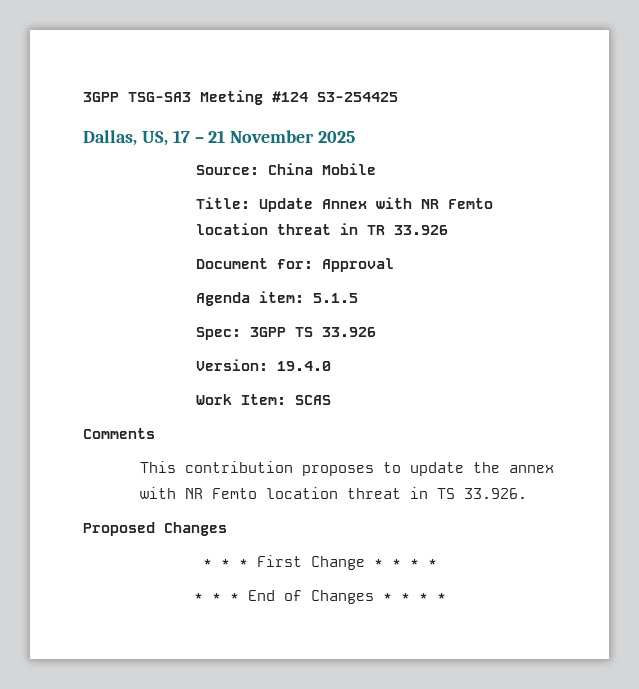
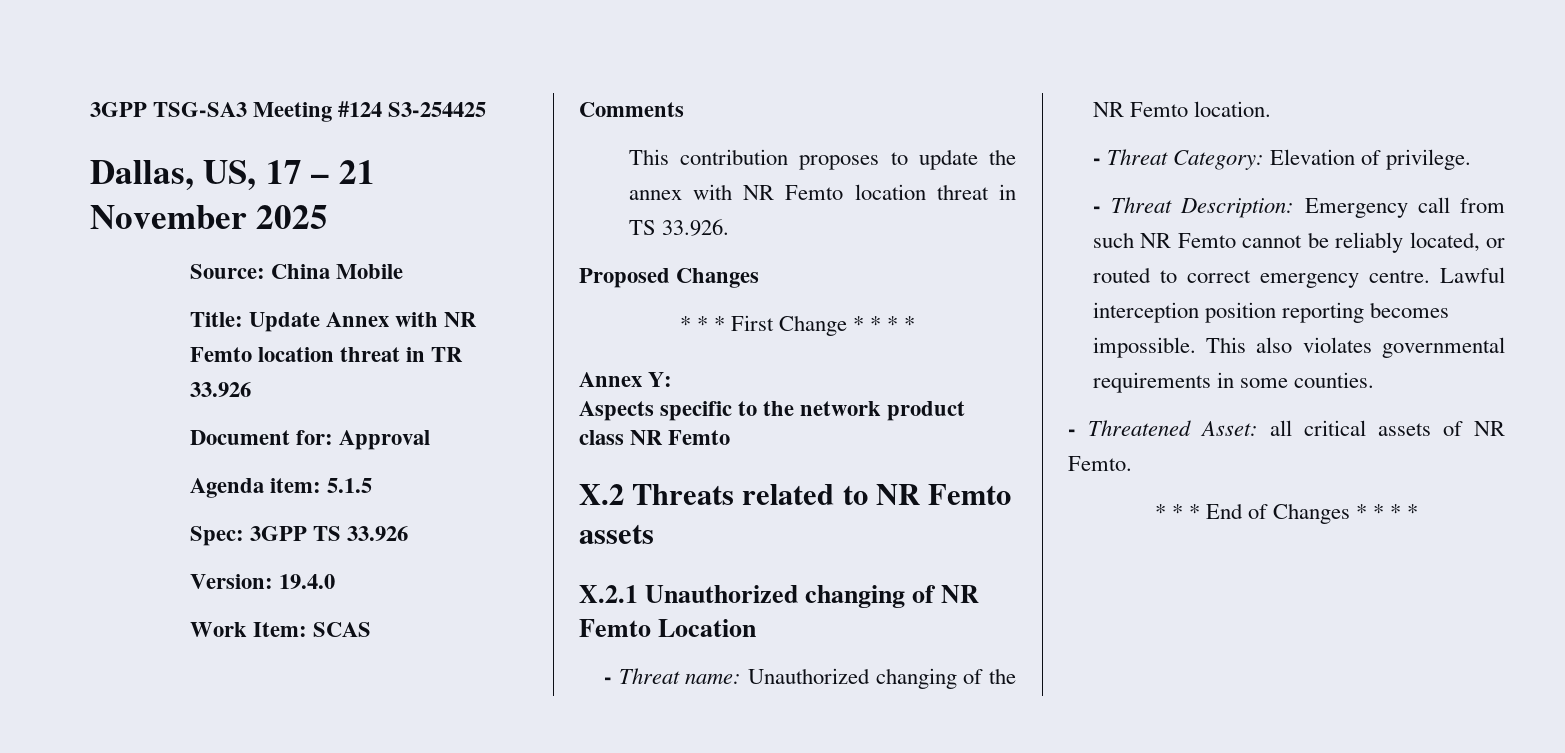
+ Annex Y:
+ Aspects specific to the network product class NR Femto
+ X.2 Threats related to NR Femto assets
+ X.2.1 Unauthorized changing of NR Femto Location
+ - Threat name: Unauthorized changing of the NR Femto location.
+ - Threat Category: Elevation of privilege.
+ - Threat Description: Emergency call from such NR Femto cannot be reliably located, or routed to correct emergency centre. Lawful interception position reporting becomes impossible. This also violates governmental requirements in some counties.
+ - Threatened Asset: all critical assets of NR Femto.

